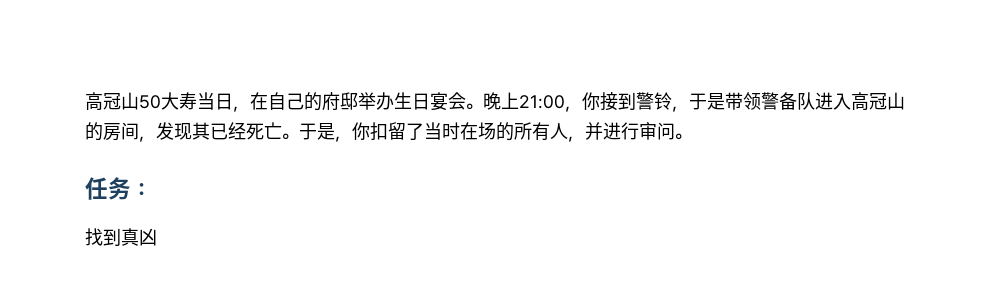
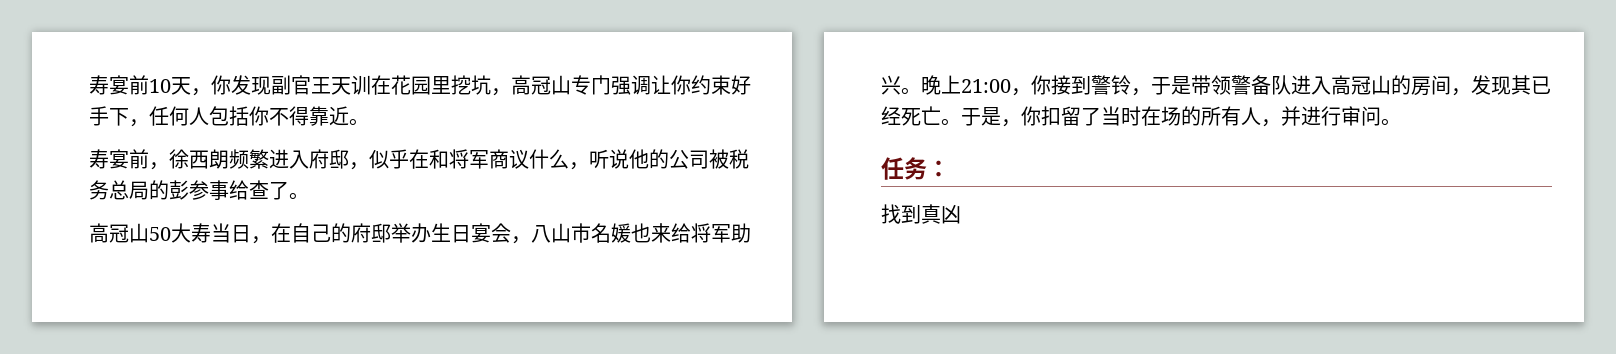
+ 寿宴前10天，你发现副官王天训在花园里挖坑，高冠山专门强调让你约束好手下，任何人包括你不得靠近。
+ 寿宴前，徐西朗频繁进入府邸，似乎在和将军商议什么，听说他的公司被税务总局的彭参事给查了。
- 高冠山50大寿当日，在自己的府邸举办生日宴会。
+ 高冠山50大寿当日，在自己的府邸举办生日宴会，八山市名媛也来给将军助兴。

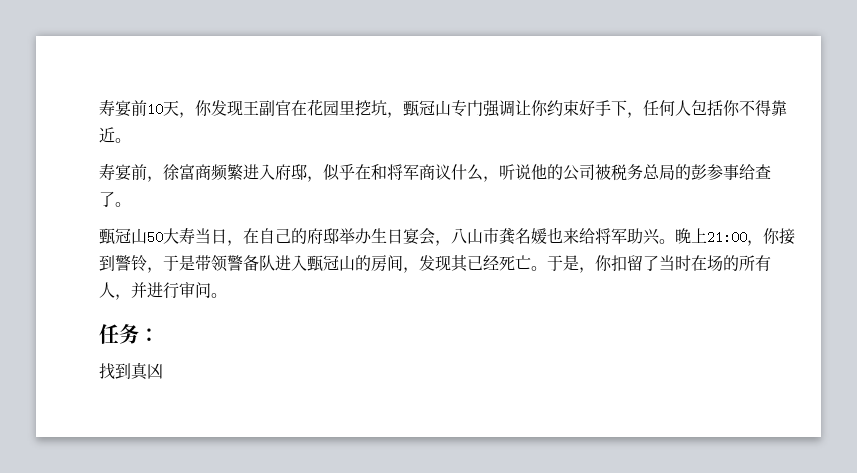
- 寿宴前10天，你发现副官王天训在花园里挖坑，高冠山专门强调让你约束好手下，任何人包括你不得靠近。
+ 寿宴前10天，你发现王副官在花园里挖坑，甄冠山专门强调让你约束好手下，任何人包括你不得靠近。
- 寿宴前，徐西朗频繁进入府邸，似乎在和将军商议什么，听说他的公司被税务总局的彭参事给查了。
+ 寿宴前，徐富商频繁进入府邸，似乎在和将军商议什么，听说他的公司被税务总局的彭参事给查了。
- 高冠山50大寿当日，在自己的府邸举办生日宴会，八山市名媛也来给将军助兴。
+ 甄冠山50大寿当日，在自己的府邸举办生日宴会，八山市龚名媛也来给将军助兴。
- 晚上21:00，你接到警铃，于是带领警备队进入高冠山的房间，发现其已经死亡。
+ 晚上21:00，你接到警铃，于是带领警备队进入甄冠山的房间，发现其已经死亡。

